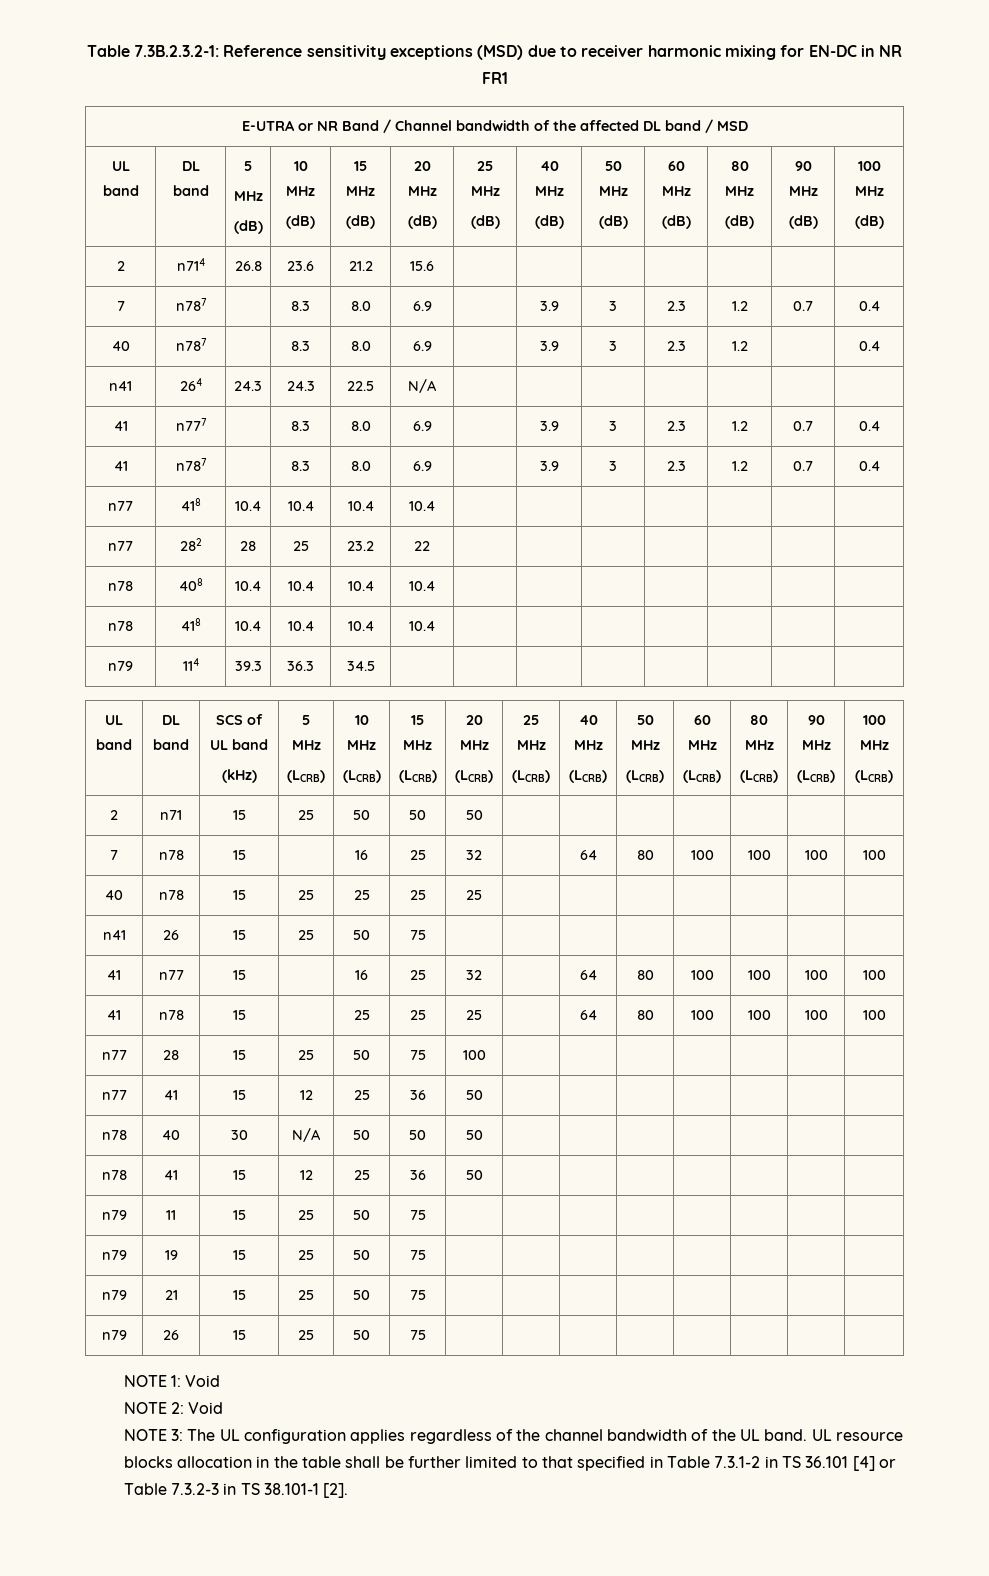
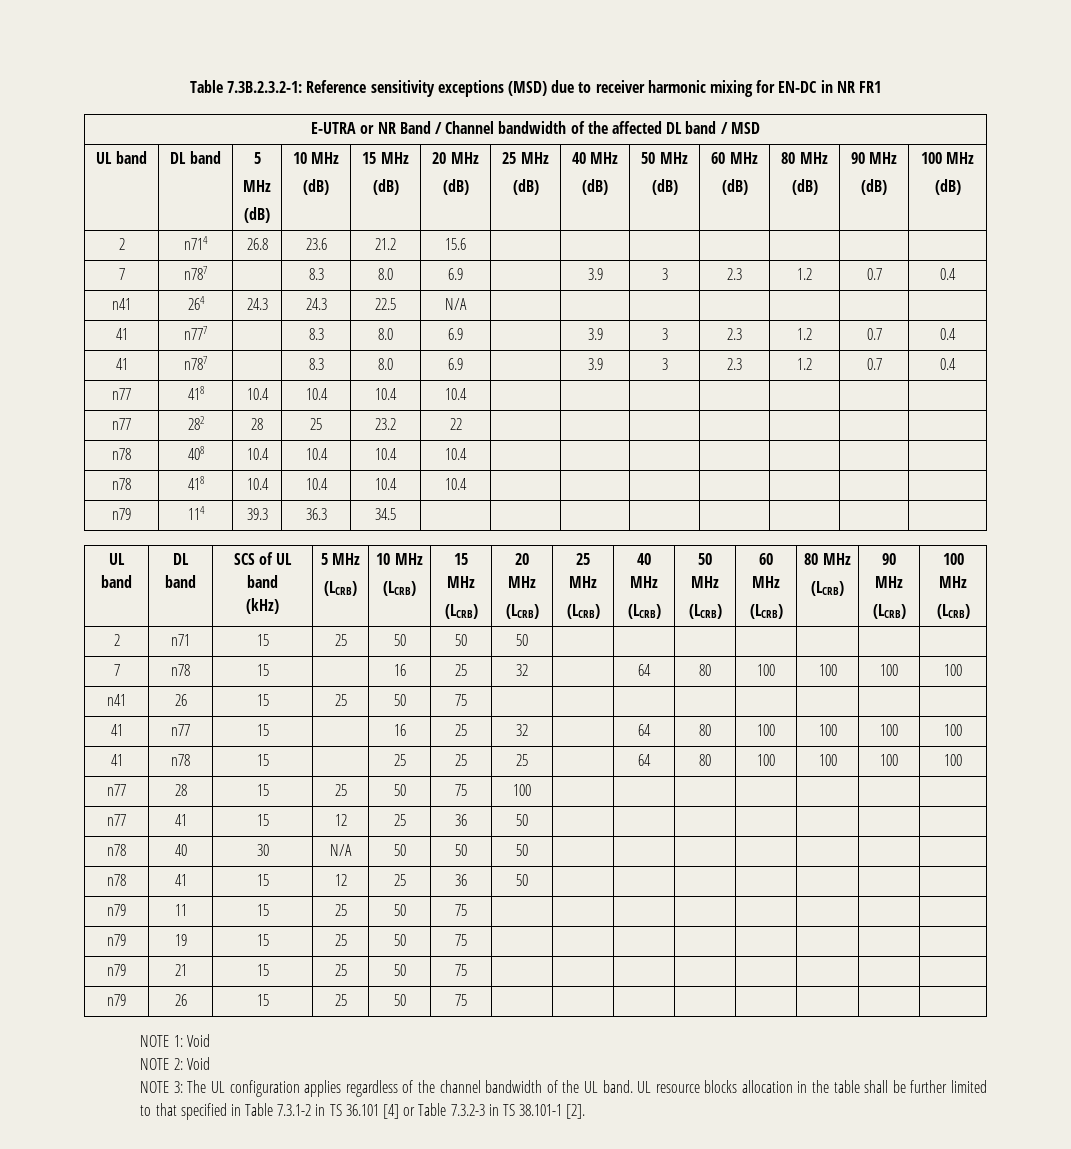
- 40 | n787 | | 8.3 | 8.0 | 6.9 | | 3.9 | 3 | 2.3 | 1.2 | | 0.4
- 40 | n78 | 15 | 25 | 25 | 25 | 25 | | | | | | |

